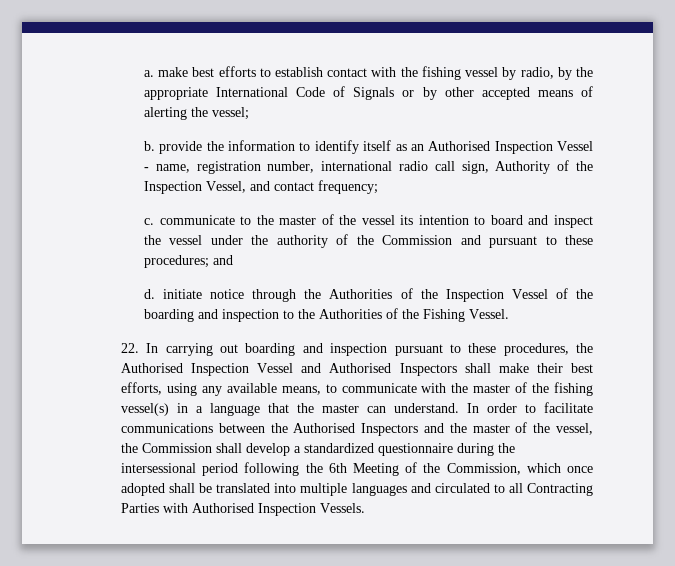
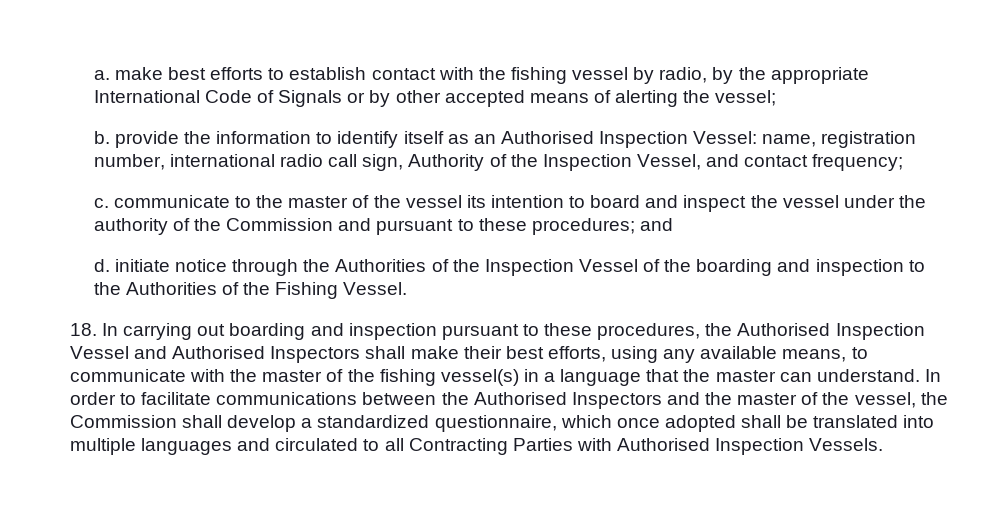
- b. provide the information to identify itself as an Authorised Inspection Vessel - name, registration number, international radio call sign, Authority of the Inspection Vessel, and contact frequency;
+ b. provide the information to identify itself as an Authorised Inspection Vessel: name, registration number, international radio call sign, Authority of the Inspection Vessel, and contact frequency;
- 22. In carrying out boarding and inspection pursuant to these procedures, the Authorised Inspection Vessel and Authorised Inspectors shall make their best efforts, using any available means, to communicate with the master of the fishing vessel(s) in a language that the master can understand.
+ 18. In carrying out boarding and inspection pursuant to these procedures, the Authorised Inspection Vessel and Authorised Inspectors shall make their best efforts, using any available means, to communicate with the master of the fishing vessel(s) in a language that the master can understand.
- In order to facilitate communications between the Authorised Inspectors and the master of the vessel, the Commission shall develop a standardized questionnaire during the intersessional period following the 6th Meeting of the Commission, which once adopted shall be translated into multiple languages and circulated to all Contracting Parties with Authorised Inspection Vessels.
+ In order to facilitate communications between the Authorised Inspectors and the master of the vessel, the Commission shall develop a standardized questionnaire, which once adopted shall be translated into multiple languages and circulated to all Contracting Parties with Authorised Inspection Vessels.

